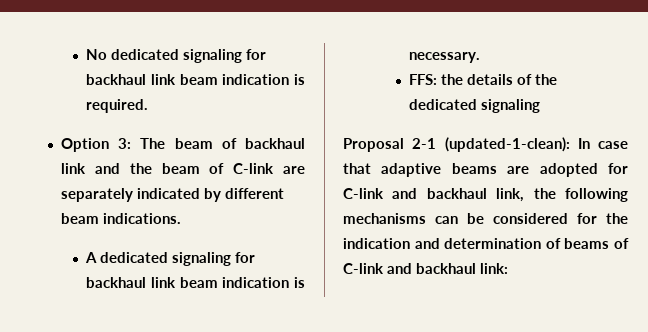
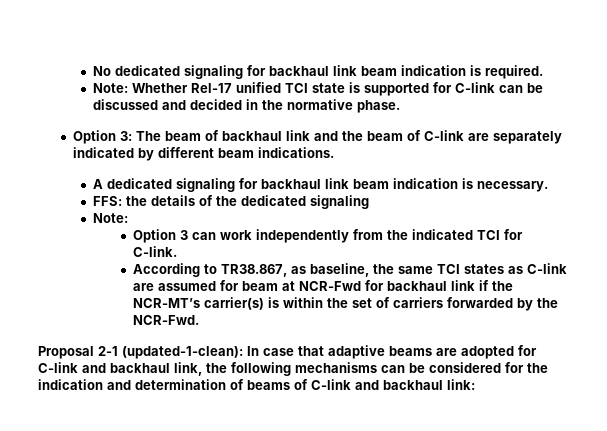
+ Note: Whether Rel-17 unified TCI state is supported for C-link can be discussed and decided in the normative phase.
  FFS: the details of the dedicated signaling
+ Note:
+ Option 3 can work independently from the indicated TCI for C-link.
+ According to TR38.867, as baseline, the same TCI states as C-link are assumed for beam at NCR-Fwd for backhaul link if the NCR-MT’s carrier(s) is within the set of carriers forwarded by the NCR-Fwd.

